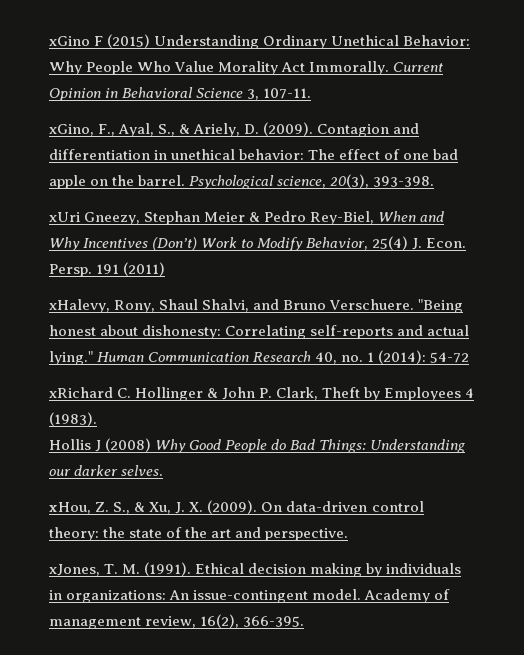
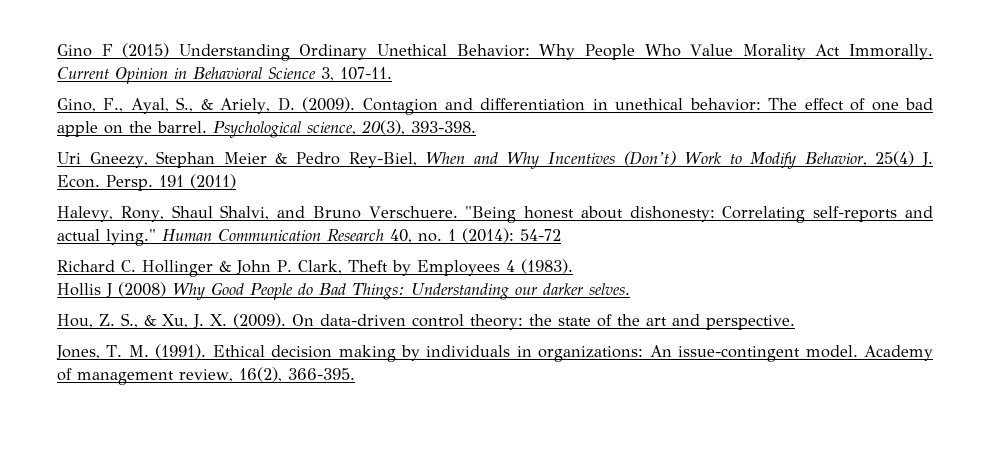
- xGino F (2015) Understanding Ordinary Unethical Behavior: Why People Who Value Morality Act Immorally.
+ Gino F (2015) Understanding Ordinary Unethical Behavior: Why People Who Value Morality Act Immorally.
- xGino, F., Ayal, S., & Ariely, D. (2009).
+ Gino, F., Ayal, S., & Ariely, D. (2009).
- xUri Gneezy, Stephan Meier & Pedro Rey-Biel, When and Why Incentives (Don’t) Work to Modify Behavior, 25(4) J. Econ.
+ Uri Gneezy, Stephan Meier & Pedro Rey-Biel, When and Why Incentives (Don’t) Work to Modify Behavior, 25(4) J. Econ.
- xHalevy, Rony, Shaul Shalvi, and Bruno Verschuere.
+ Halevy, Rony, Shaul Shalvi, and Bruno Verschuere.
- xRichard C. Hollinger & John P. Clark, Theft by Employees 4 (1983).
+ Richard C. Hollinger & John P. Clark, Theft by Employees 4 (1983).
- xHou, Z. S., & Xu, J. X. (2009).
+ Hou, Z. S., & Xu, J. X. (2009).
- xJones, T. M. (1991).
+ Jones, T. M. (1991).

